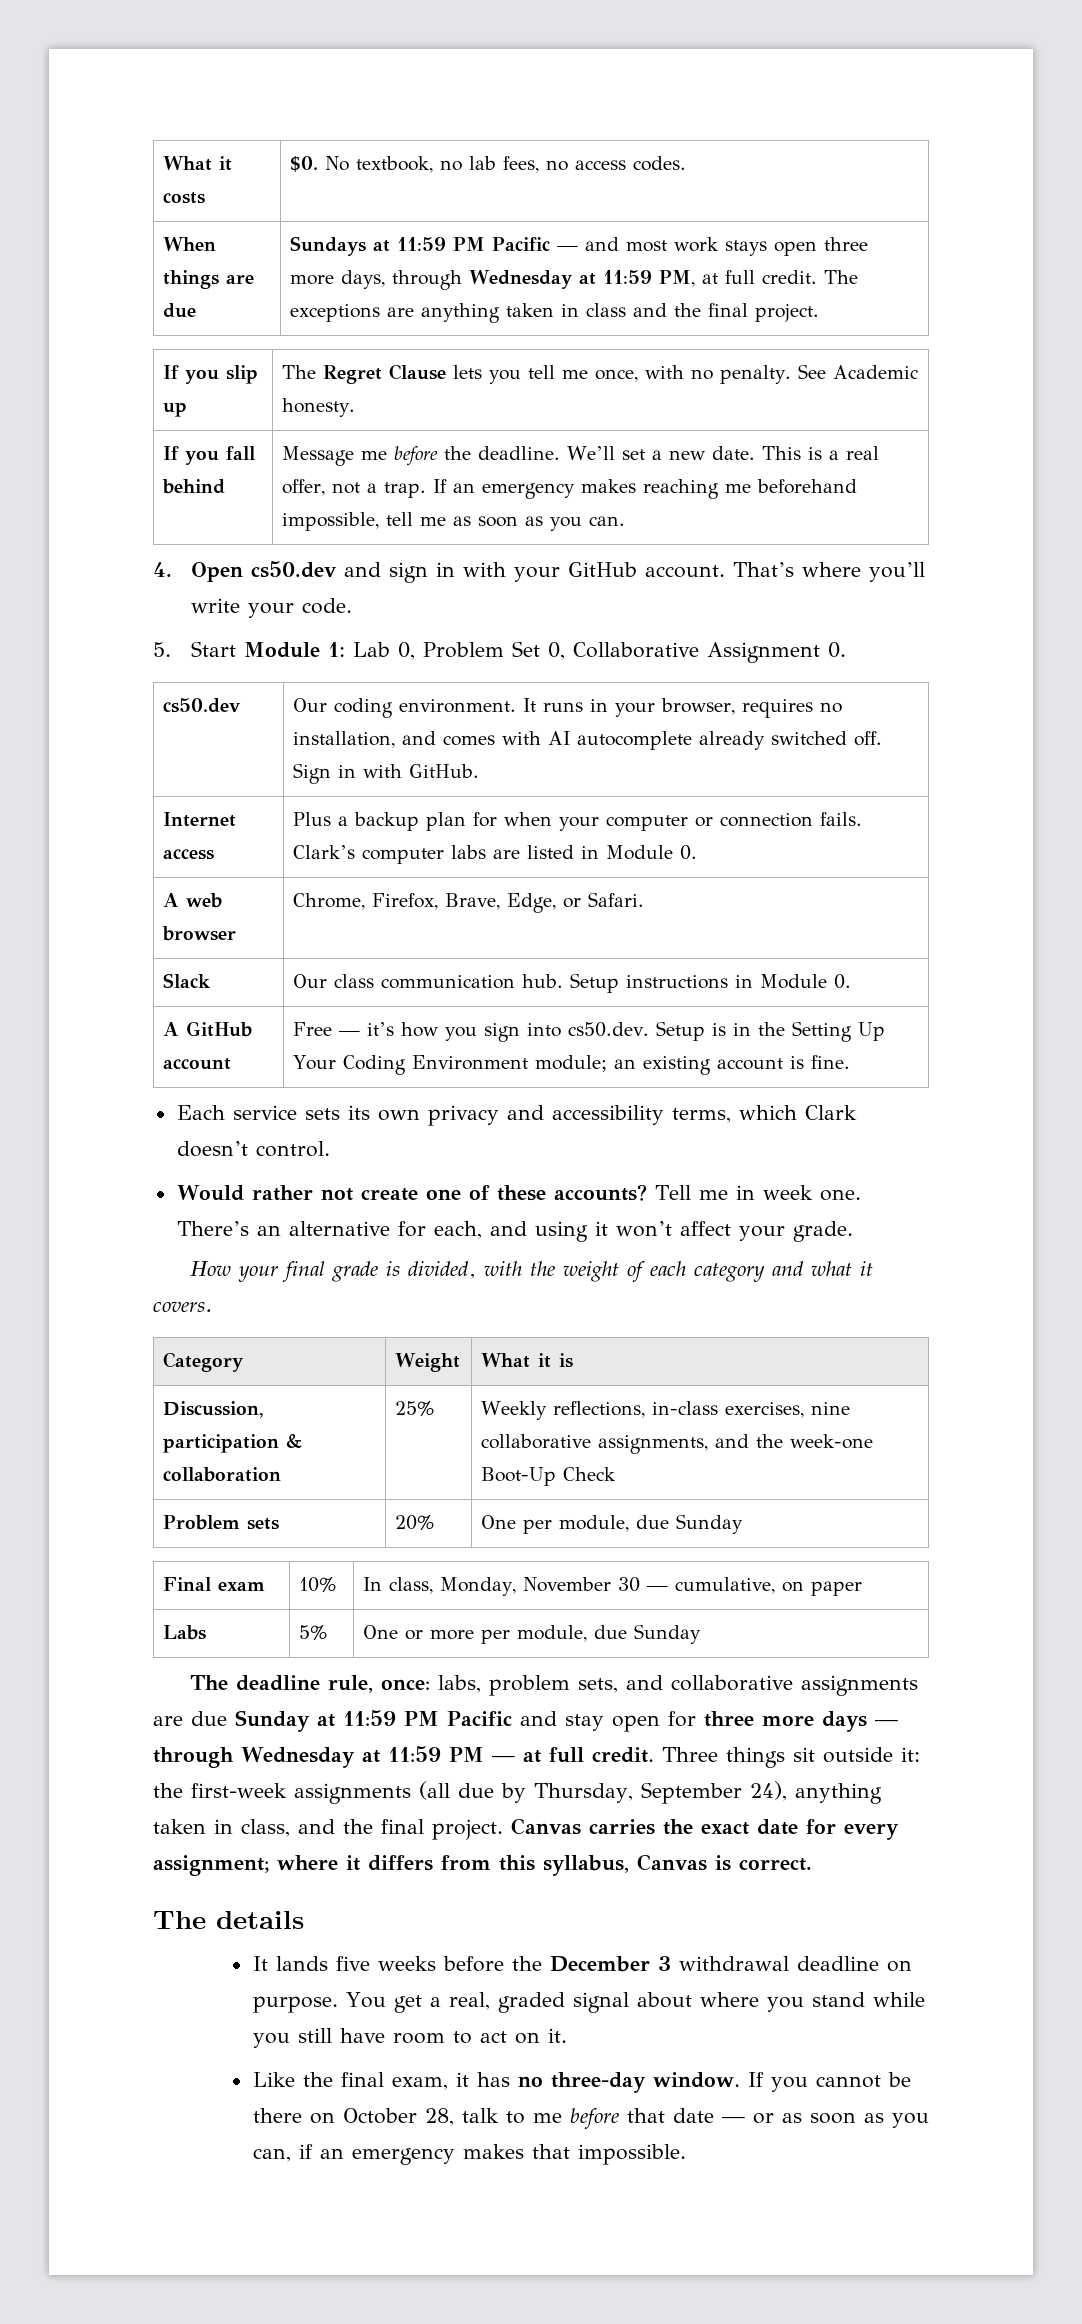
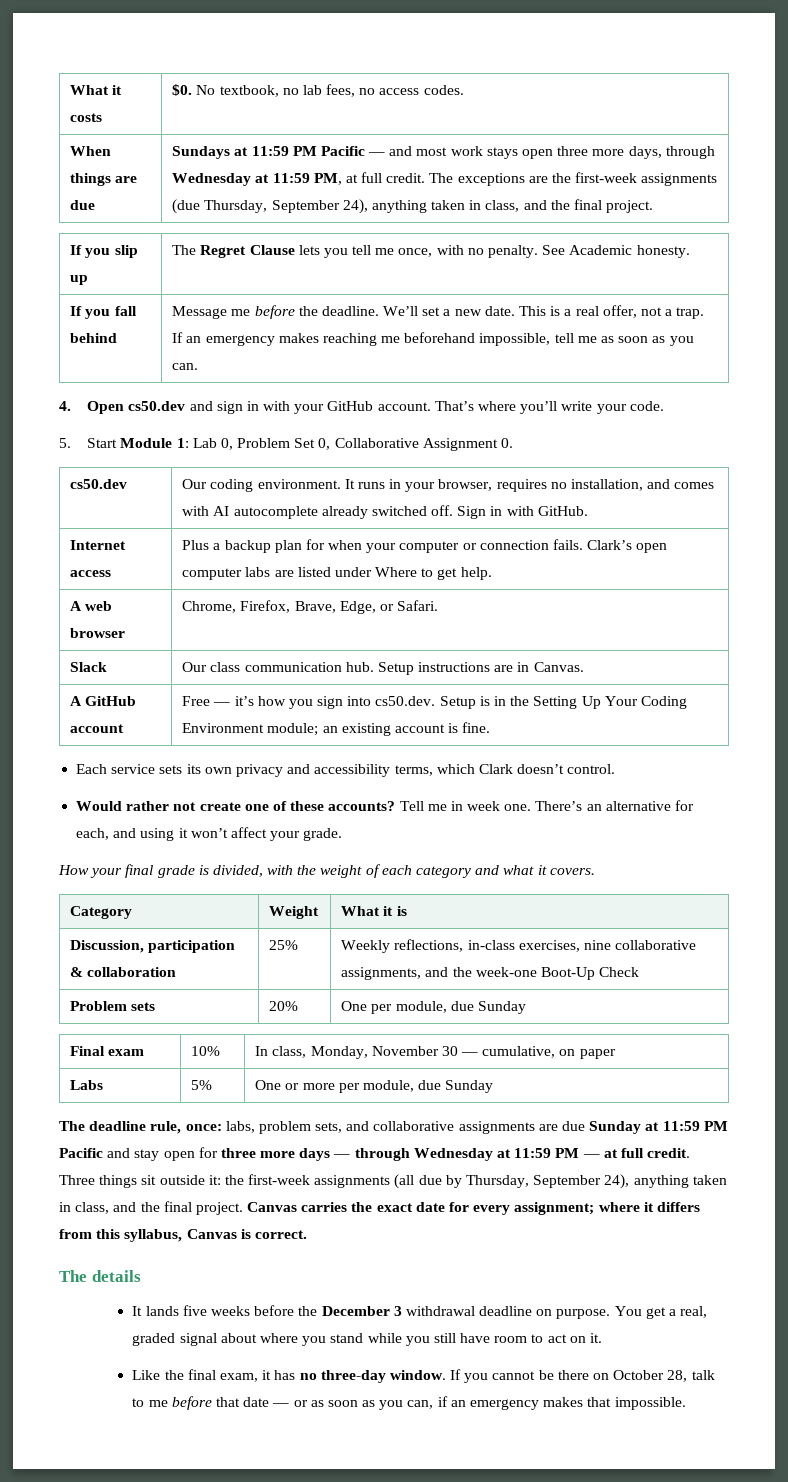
- The exceptions are anything taken in class and the final project.
+ The exceptions are the first-week assignments (due Thursday, September 24), anything taken in class, and the final project.
- Internet access | Plus a backup plan for when your computer or connection fails. Clark’s computer labs are listed in Module 0.
+ Internet access | Plus a backup plan for when your computer or connection fails. Clark’s open computer labs are listed under Where to get help.
- Slack | Our class communication hub. Setup instructions in Module 0.
+ Slack | Our class communication hub. Setup instructions are in Canvas.

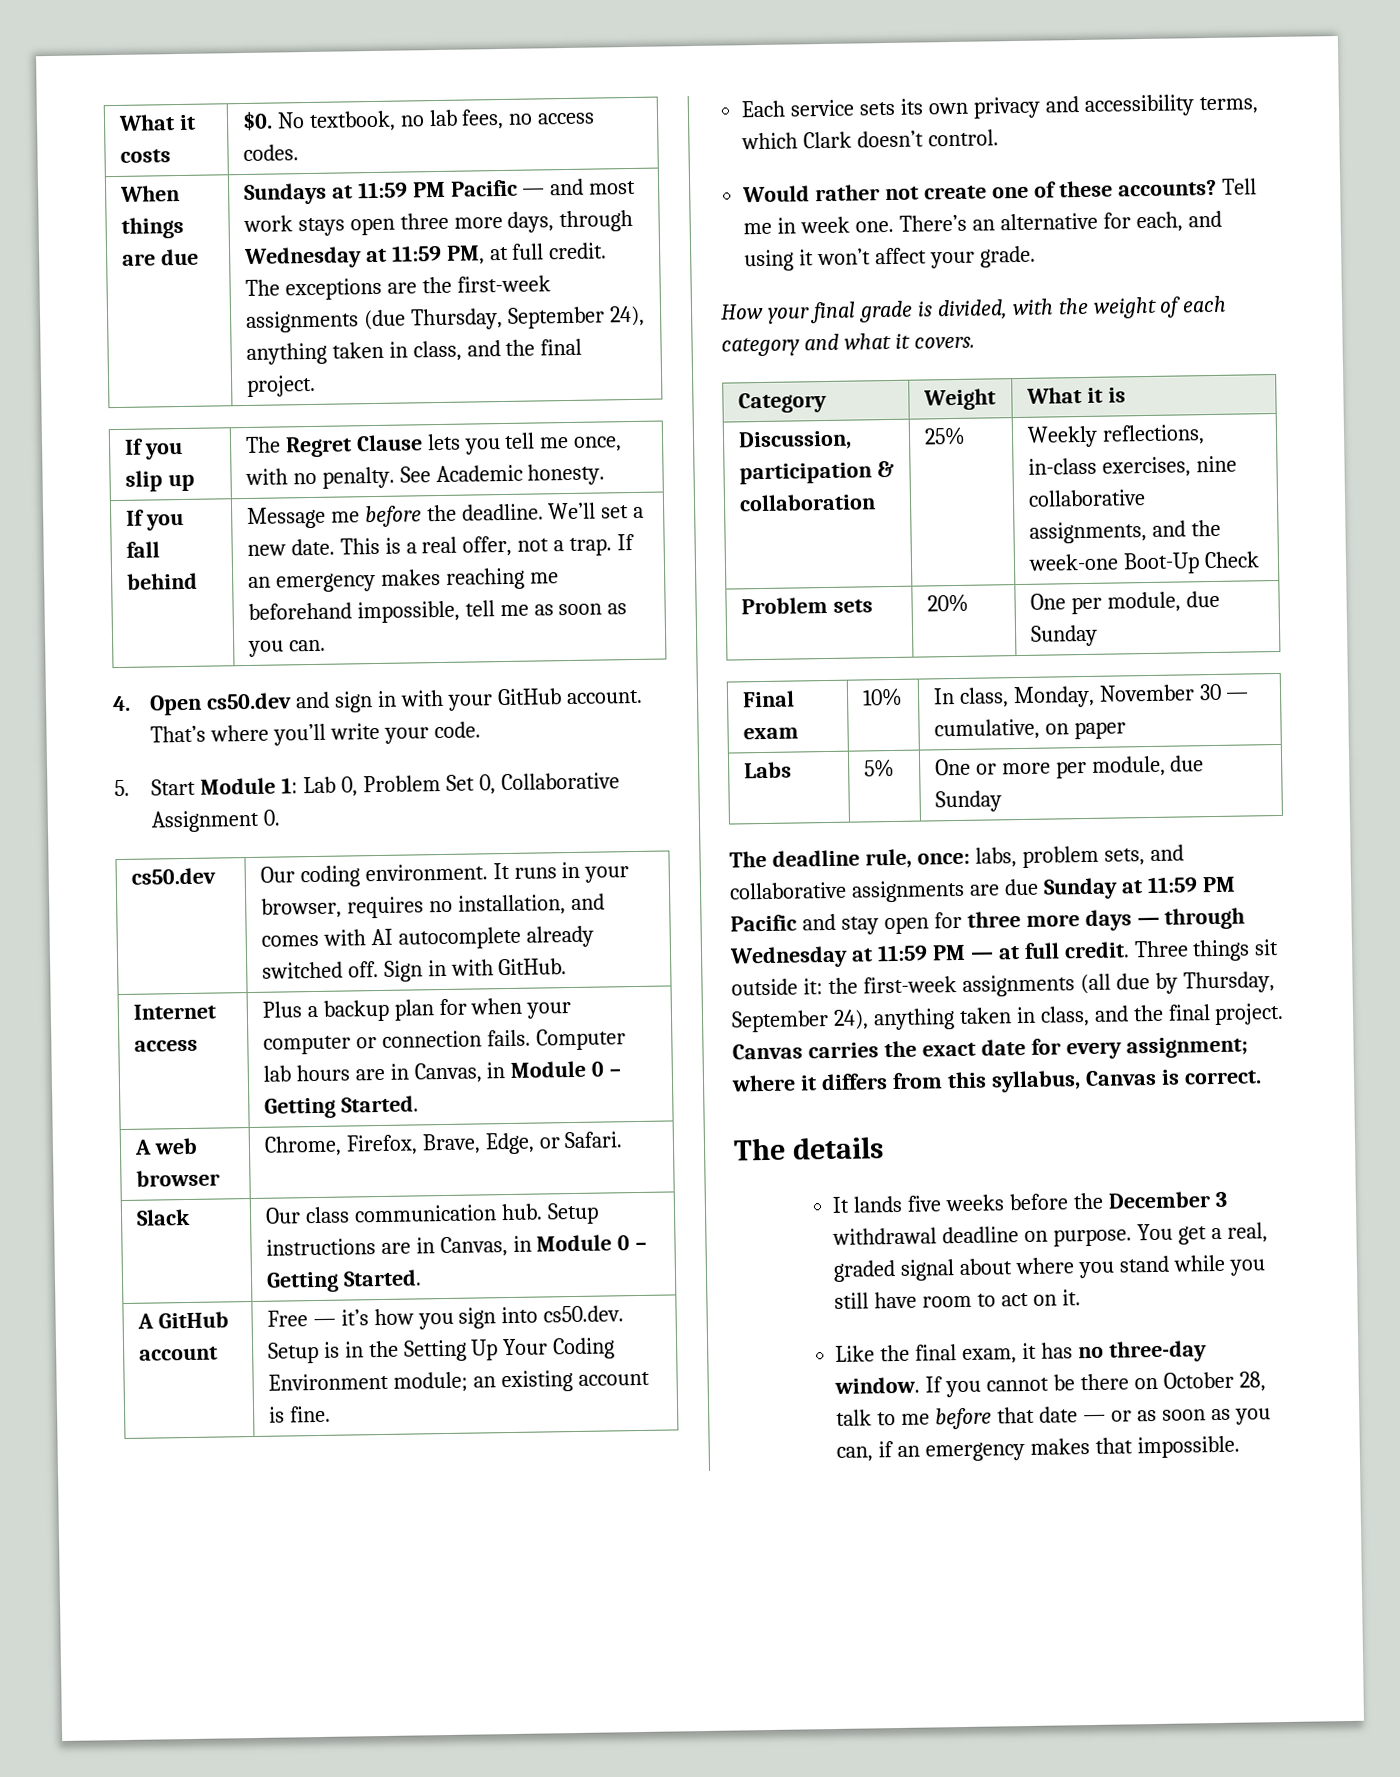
- Internet access | Plus a backup plan for when your computer or connection fails. Clark’s open computer labs are listed under Where to get help.
+ Internet access | Plus a backup plan for when your computer or connection fails. Computer lab hours are in Canvas, in Module 0 – Getting Started.
- Slack | Our class communication hub. Setup instructions are in Canvas.
+ Slack | Our class communication hub. Setup instructions are in Canvas, in Module 0 – Getting Started.

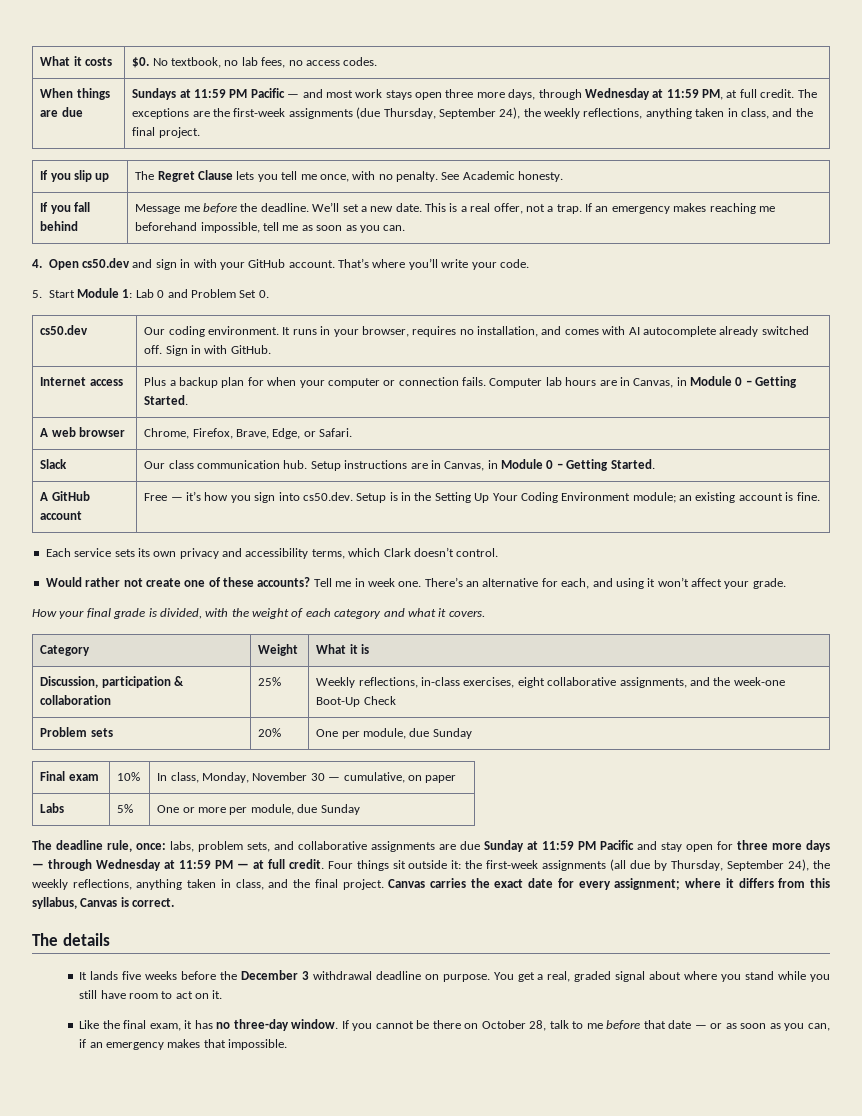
- The exceptions are the first-week assignments (due Thursday, September 24), anything taken in class, and the final project.
+ The exceptions are the first-week assignments (due Thursday, September 24), the weekly reflections, anything taken in class, and the final project.
- 5. Start Module 1: Lab 0, Problem Set 0, Collaborative Assignment 0.
+ 5. Start Module 1: Lab 0 and Problem Set 0.
- Discussion, participation & collaboration | 25% | Weekly reflections, in-class exercises, nine collaborative assignments, and the week-one Boot-Up Check
+ Discussion, participation & collaboration | 25% | Weekly reflections, in-class exercises, eight collaborative assignments, and the week-one Boot-Up Check
- Three things sit outside it: the first-week assignments (all due by Thursday, September 24), anything taken in class, and the final project.
+ Four things sit outside it: the first-week assignments (all due by Thursday, September 24), the weekly reflections, anything taken in class, and the final project.

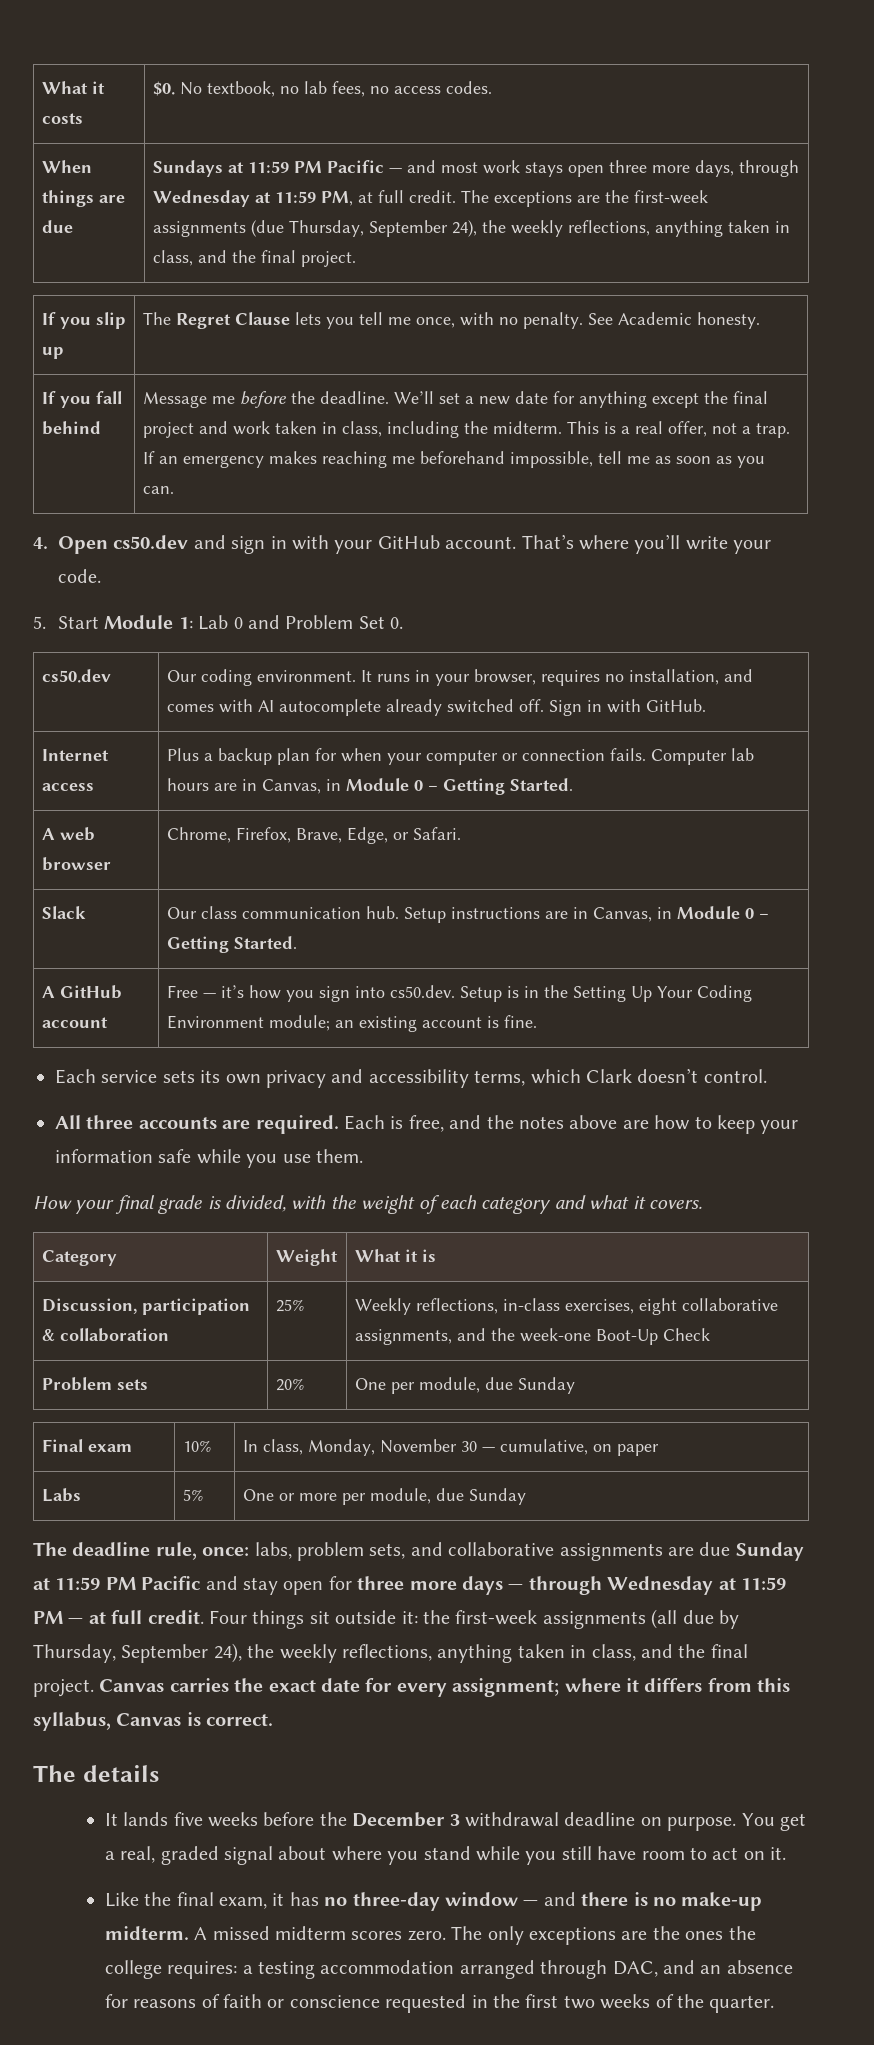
- We’ll set a new date.
+ We’ll set a new date for anything except the final project and work taken in class, including the midterm.
- Would rather not create one of these accounts? Tell me in week one. There’s an alternative for each, and using it won’t affect your grade.
+ All three accounts are required. Each is free, and the notes above are how to keep your information safe while you use them.
- Like the final exam, it has no three-day window. If you cannot be there on October 28, talk to me before that date — or as soon as you can, if an emergency makes that impossible.
+ Like the final exam, it has no three-day window — and there is no make-up midterm. A missed midterm scores zero. The only exceptions are the ones the college requires: a testing accommodation arranged through DAC, and an absence for reasons of faith or conscience requested in the first two weeks of the quarter.

